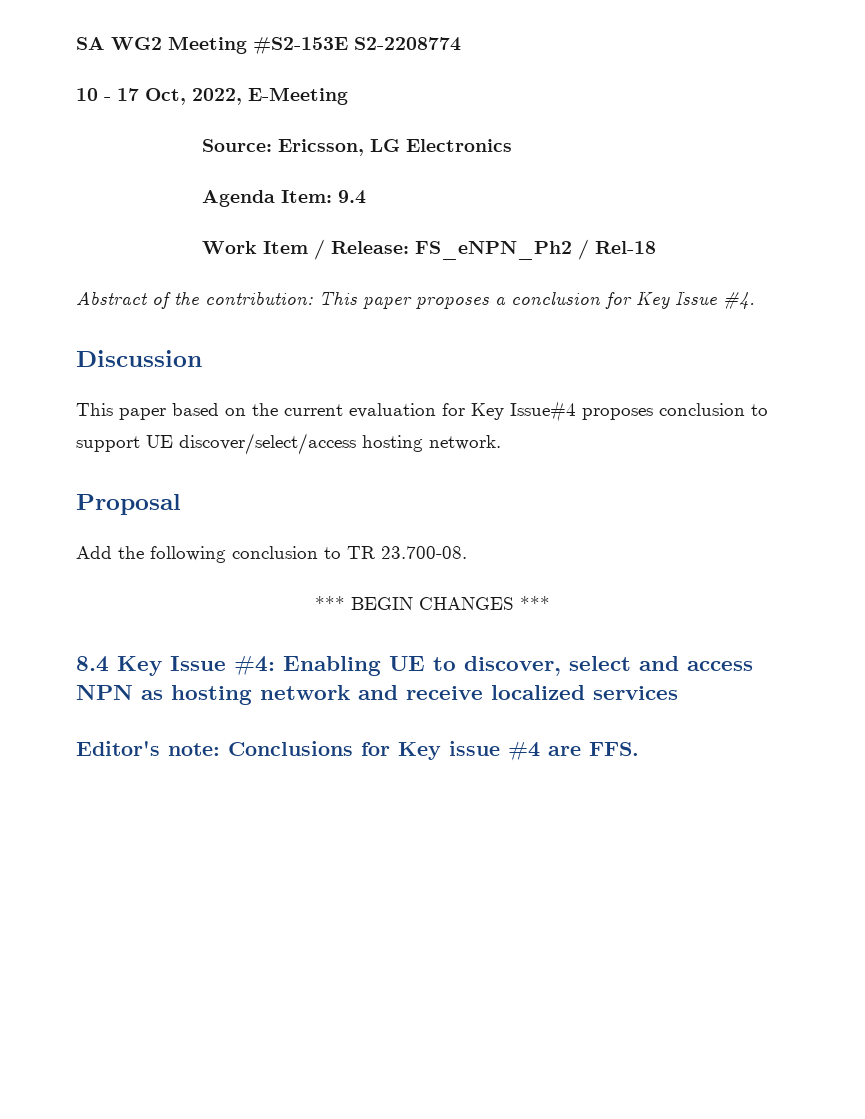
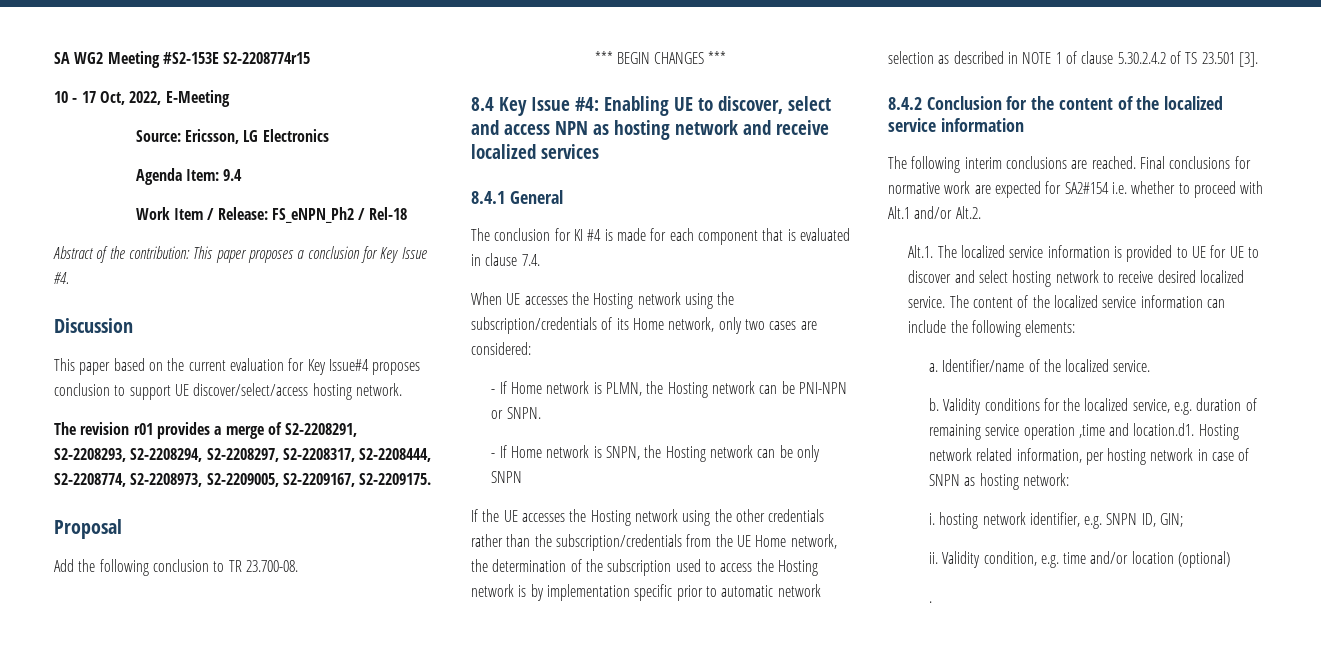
- SA WG2 Meeting #S2-153E S2-2208774
+ SA WG2 Meeting #S2-153E S2-2208774r15
+ The revision r01 provides a merge of S2-2208291, S2-2208293, S2-2208294, S2-2208297, S2-2208317, S2-2208444, S2-2208774, S2-2208973, S2-2209005, S2-2209167, S2-2209175.
- Editor's note: Conclusions for Key issue #4 are FFS.
+ 8.4.1 General
+ The conclusion for KI #4 is made for each component that is evaluated in clause 7.4.
+ When UE accesses the Hosting network using the subscription/credentials of its Home network, only two cases are considered:
+ - If Home network is PLMN, the Hosting network can be PNI-NPN or SNPN.
+ - If Home network is SNPN, the Hosting network can be only SNPN
+ If the UE accesses the Hosting network using the other credentials rather than the subscription/credentials from the UE Home network, the determination of the subscription used to access the Hosting network is by implementation specific prior to automatic network selection as described in NOTE 1 of clause 5.30.2.4.2 of TS 23.501 [3].
+ 8.4.2 Conclusion for the content of the localized service information
+ The following interim conclusions are reached. Final conclusions for normative work are expected for SA2#154 i.e. whether to proceed with Alt.1 and/or Alt.2.
+ Alt.1. The localized service information is provided to UE for UE to discover and select hosting network to receive desired localized service. The content of the localized service information can include the following elements:
+ a. Identifier/name of the localized service.
+ b. Validity conditions for the localized service, e.g. duration of remaining service operation ,time and location.d1. Hosting network related information, per hosting network in case of SNPN as hosting network:
+ i. hosting network identifier, e.g. SNPN ID, GIN;
+ ii. Validity condition, e.g. time and/or location (optional)
+ .

